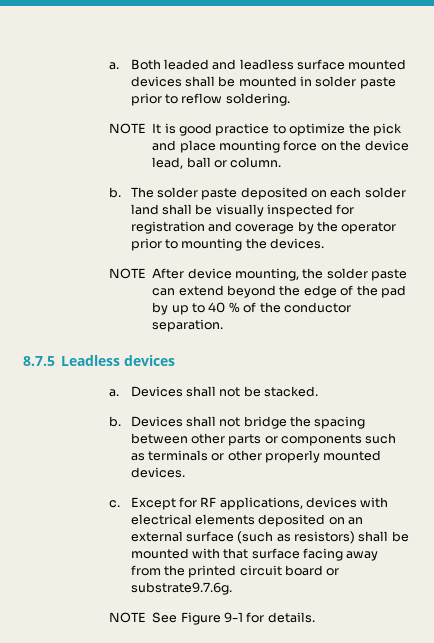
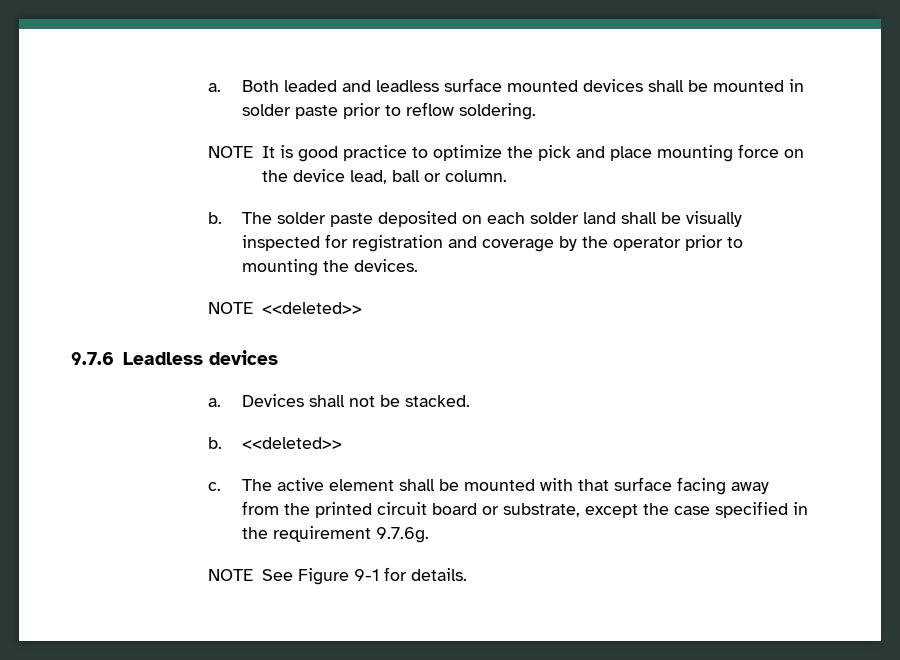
- NOTE After device mounting, the solder paste can extend beyond the edge of the pad by up to 40 % of the conductor separation.
- 8.7.5 Leadless devices
+ NOTE <<deleted>>
+ 9.7.6 Leadless devices
- b. Devices shall not bridge the spacing between other parts or components such as terminals or other properly mounted devices.
- c. Except for RF applications, devices with electrical elements deposited on an external surface (such as resistors) shall be mounted with that surface facing away from the printed circuit board or substrate9.7.6g.
+ b. <<deleted>>
+ c. The active element shall be mounted with that surface facing away from the printed circuit board or substrate, except the case specified in the requirement 9.7.6g.

